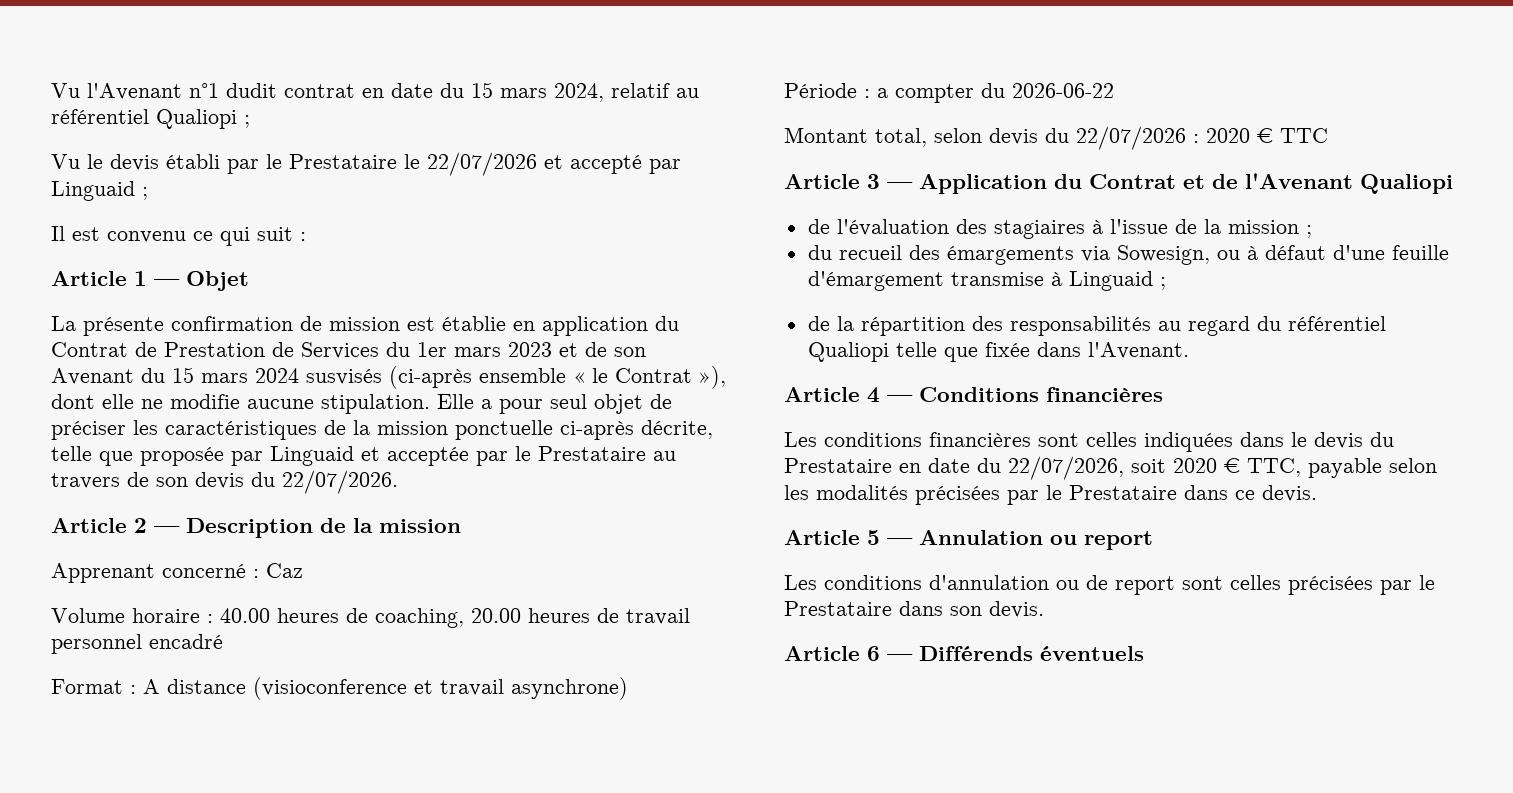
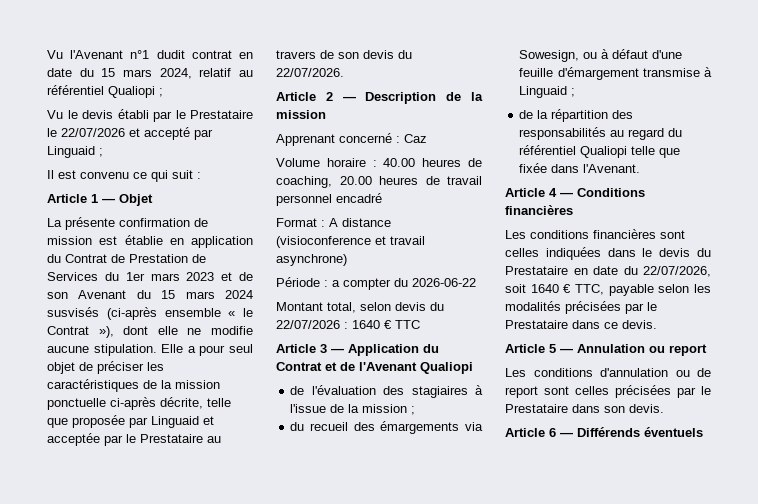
- Montant total, selon devis du 22/07/2026 : 2020 € TTC
+ Montant total, selon devis du 22/07/2026 : 1640 € TTC
- Les conditions financières sont celles indiquées dans le devis du Prestataire en date du 22/07/2026, soit 2020 € TTC, payable selon les modalités précisées par le Prestataire dans ce devis.
+ Les conditions financières sont celles indiquées dans le devis du Prestataire en date du 22/07/2026, soit 1640 € TTC, payable selon les modalités précisées par le Prestataire dans ce devis.

